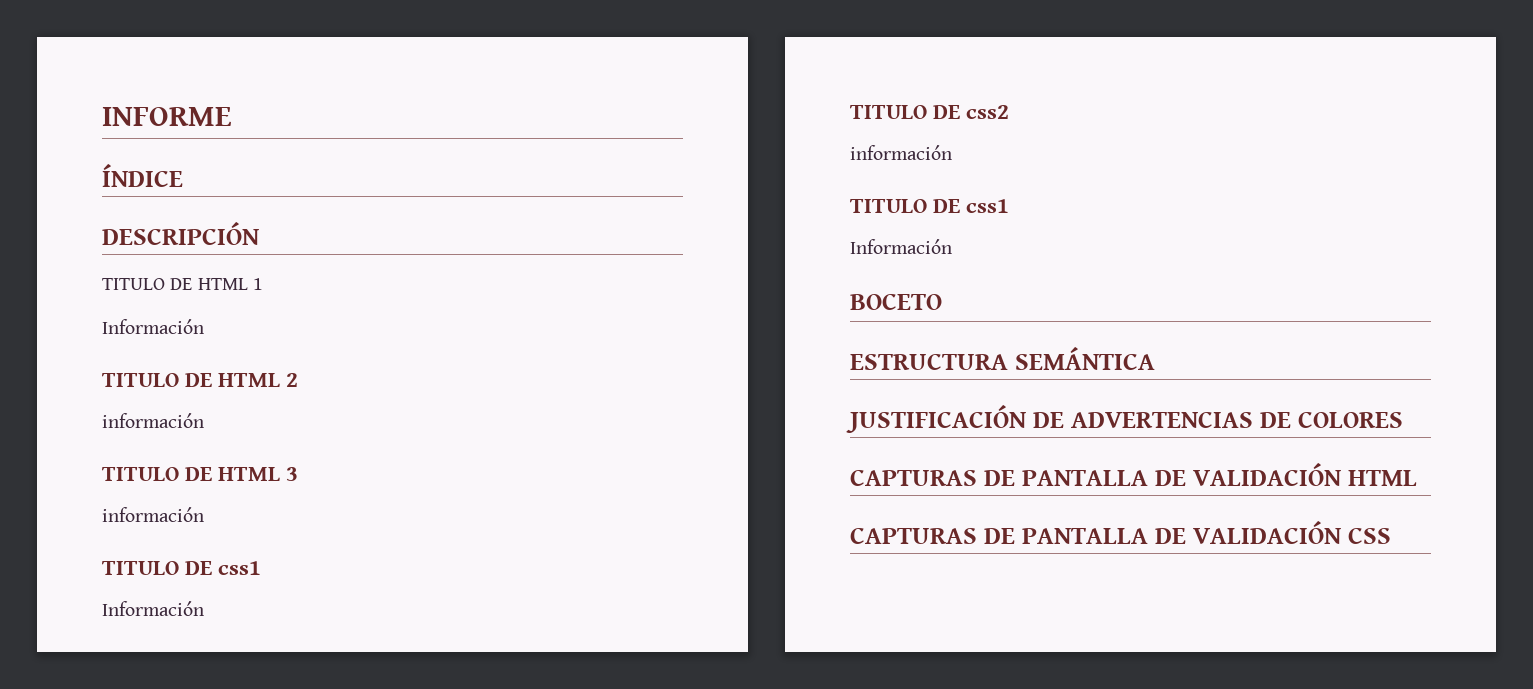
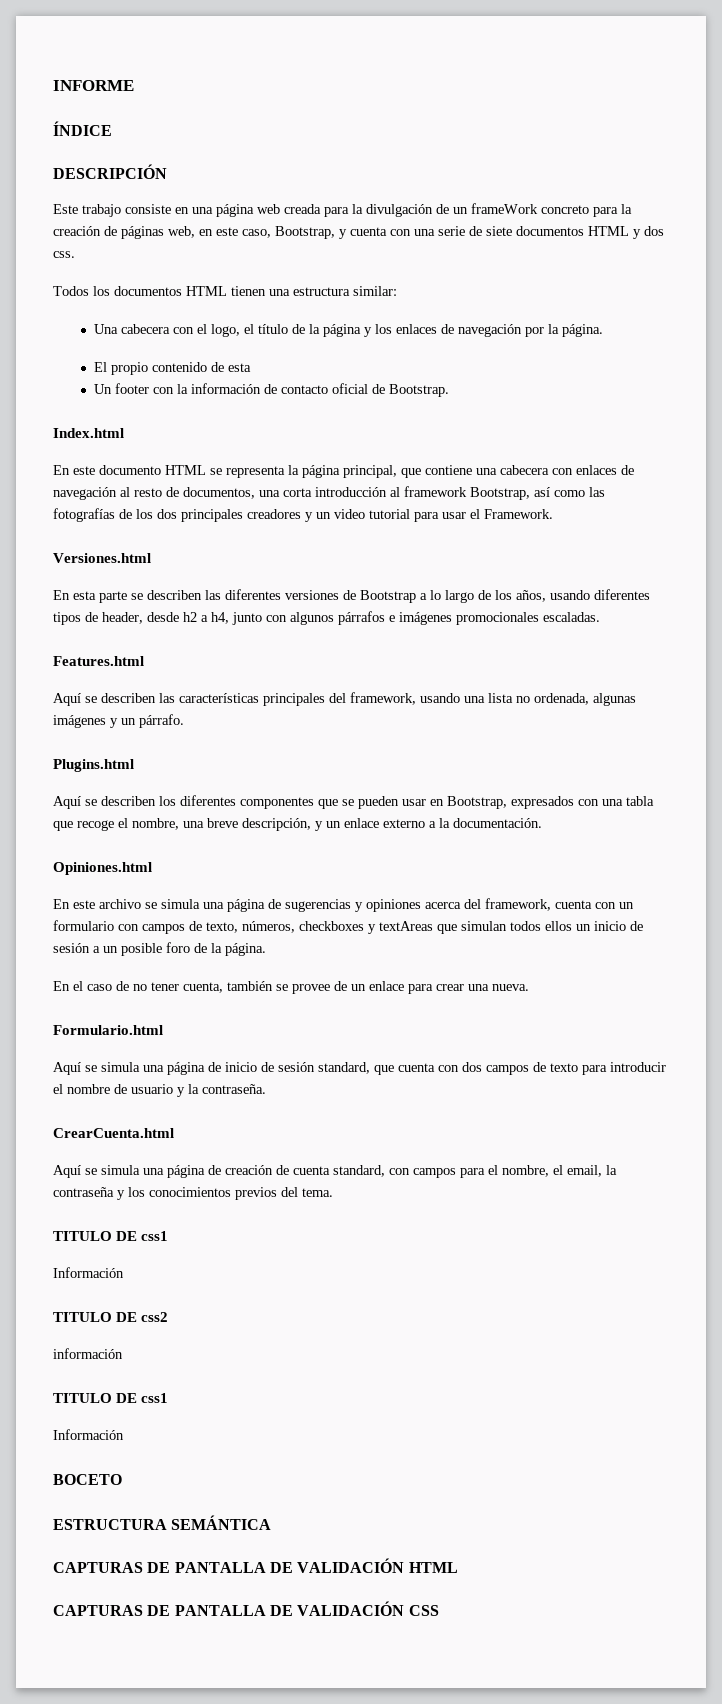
- TITULO DE HTML 1
- Información
- TITULO DE HTML 2
- información
- TITULO DE HTML 3
- información
+ Este trabajo consiste en una página web creada para la divulgación de un frameWork concreto para la creación de páginas web, en este caso, Bootstrap, y cuenta con una serie de siete documentos HTML y dos css.
+ Todos los documentos HTML tienen una estructura similar:
+ Una cabecera con el logo, el título de la página y los enlaces de navegación por la página.
+ El propio contenido de esta
+ Un footer con la información de contacto oficial de Bootstrap.
+ Index.html
+ En este documento HTML se representa la página principal, que contiene una cabecera con enlaces de navegación al resto de documentos, una corta introducción al framework Bootstrap, así como las fotografías de los dos principales creadores y un video tutorial para usar el Framework.
+ Versiones.html
+ En esta parte se describen las diferentes versiones de Bootstrap a lo largo de los años, usando diferentes tipos de header, desde h2 a h4, junto con algunos párrafos e imágenes promocionales escaladas.
+ Features.html
+ Aquí se describen las características principales del framework, usando una lista no ordenada, algunas imágenes y un párrafo.
+ Plugins.html
+ Aquí se describen los diferentes componentes que se pueden usar en Bootstrap, expresados con una tabla que recoge el nombre, una breve descripción, y un enlace externo a la documentación.
+ Opiniones.html
+ En este archivo se simula una página de sugerencias y opiniones acerca del framework, cuenta con un formulario con campos de texto, números, checkboxes y textAreas que simulan todos ellos un inicio de sesión a un posible foro de la página.
+ En el caso de no tener cuenta, también se provee de un enlace para crear una nueva.
+ Formulario.html
+ Aquí se simula una página de inicio de sesión standard, que cuenta con dos campos de texto para introducir el nombre de usuario y la contraseña.
+ CrearCuenta.html
+ Aquí se simula una página de creación de cuenta standard, con campos para el nombre, el email, la contraseña y los conocimientos previos del tema.
- JUSTIFICACIÓN DE ADVERTENCIAS DE COLORES

